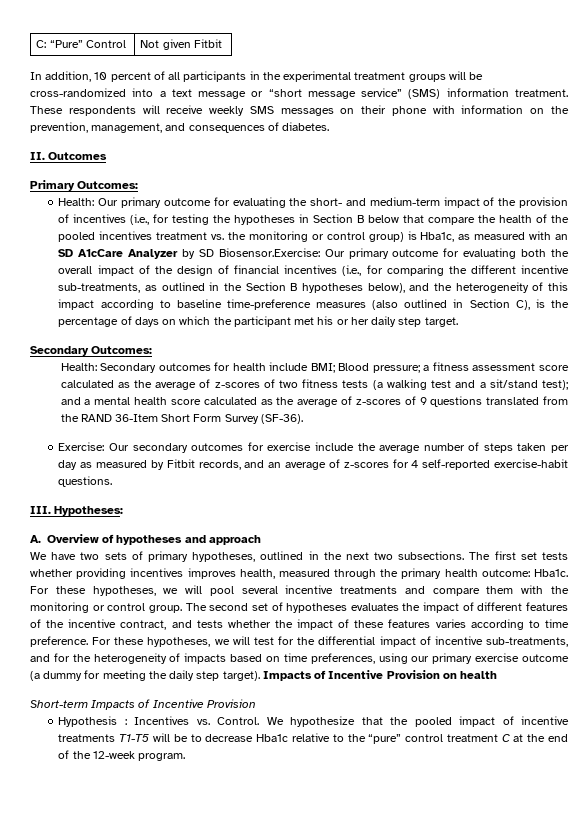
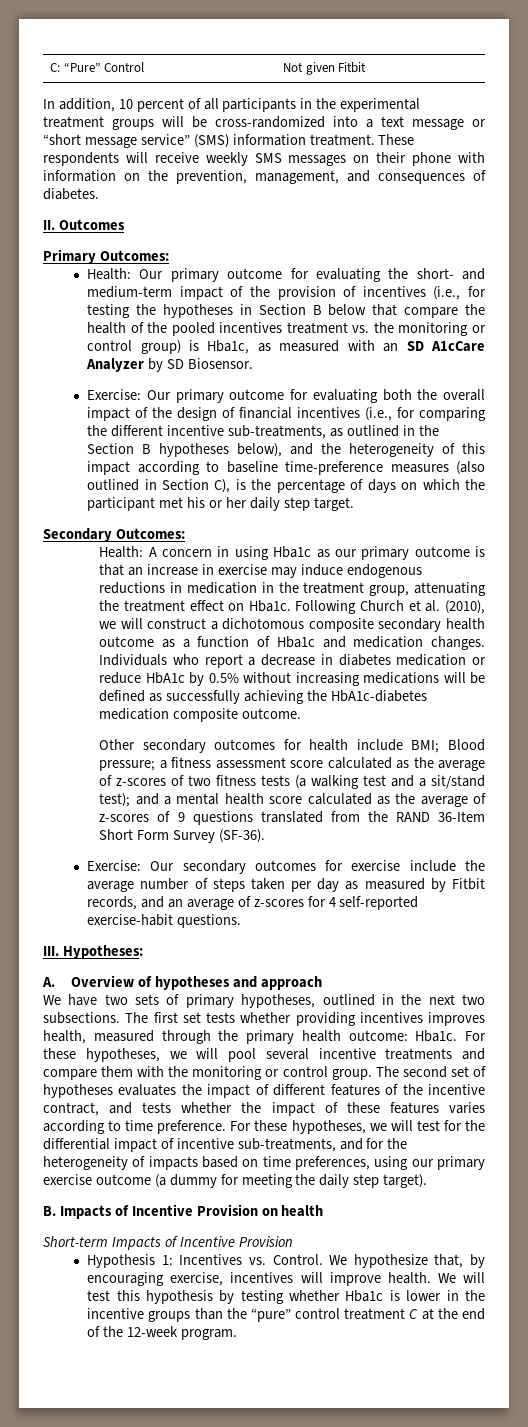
- Our primary outcome for evaluating the short- and medium-term impact of the provision of incentives (i.e., for testing the hypotheses in Section B below that compare the health of the pooled incentives treatment vs. the monitoring or control group) is Hba1c, as measured with an SD A1cCare Analyzer by SD Biosensor.Exercise:
+ Our primary outcome for evaluating the short- and medium-term impact of the provision of incentives (i.e., for testing the hypotheses in Section B below that compare the health of the pooled incentives treatment vs. the monitoring or control group) is Hba1c, as measured with an SD A1cCare Analyzer by SD Biosensor.
+ Exercise:
- Health: Secondary outcomes for health include BMI; Blood pressure; a fitness assessment score calculated as the average of z-scores of two fitness tests (a walking test and a sit/stand test); and a mental health score calculated as the average of z-scores of 9 questions translated from the RAND 36-Item Short Form Survey (SF-36).
+ Health: A concern in using Hba1c as our primary outcome is that an increase in exercise may induce endogenous reductions in medication in the treatment group, attenuating the treatment effect on Hba1c. Following Church et al. (2010), we will construct a dichotomous composite secondary health outcome as a function of Hba1c and medication changes. Individuals who report a decrease in diabetes medication or reduce HbA1c by 0.5% without increasing medications will be defined as successfully achieving the HbA1c-diabetes medication composite outcome.
+ Other secondary outcomes for health include BMI; Blood pressure; a fitness assessment score calculated as the average of z-scores of two fitness tests (a walking test and a sit/stand test); and a mental health score calculated as the average of z-scores of 9 questions translated from the RAND 36-Item Short Form Survey (SF-36).
- For these hypotheses, we will test for the differential impact of incentive sub-treatments, and for the heterogeneity of impacts based on time preferences, using our primary exercise outcome (a dummy for meeting the daily step target). Impacts of Incentive Provision on health
+ For these hypotheses, we will test for the differential impact of incentive sub-treatments, and for the heterogeneity of impacts based on time preferences, using our primary exercise outcome (a dummy for meeting the daily step target).
+ B. Impacts of Incentive Provision on health
- Hypothesis : Incentives vs. Control.
+ Hypothesis 1: Incentives vs. Control.
- We hypothesize that the pooled impact of incentive treatments T1-T5 will be to decrease Hba1c relative to the “pure” control treatment C at the end of the 12-week program.
+ We hypothesize that, by encouraging exercise, incentives will improve health. We will test this hypothesis by testing whether Hba1c is lower in the incentive groups than the “pure” control treatment C at the end of the 12-week program.

